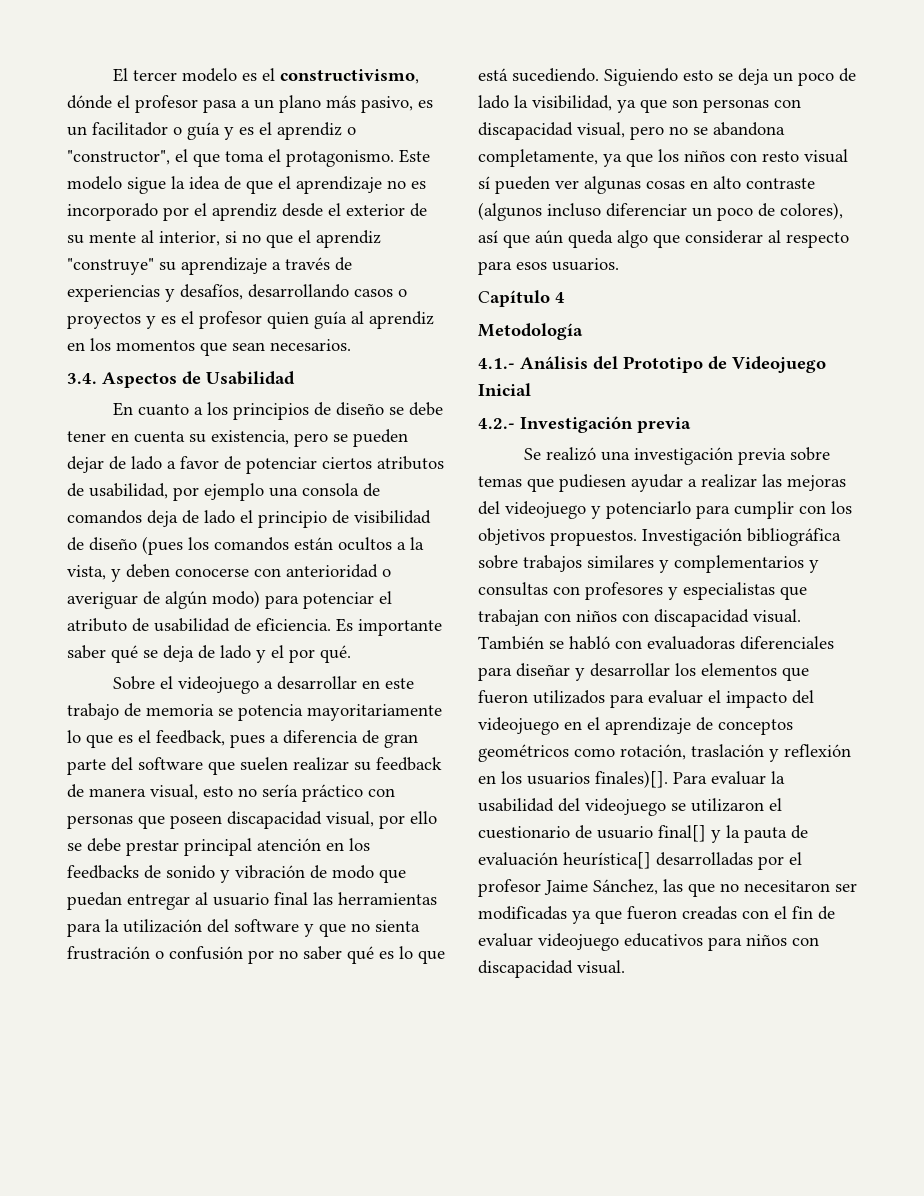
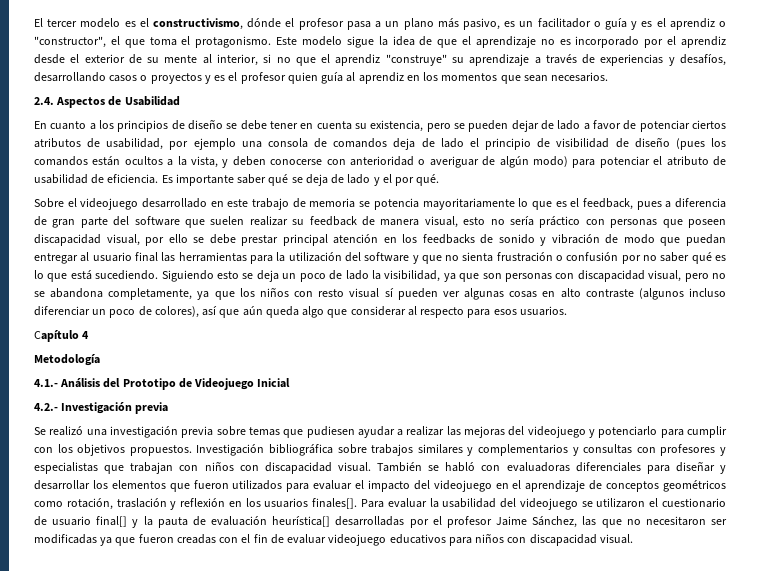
- 3.4. Aspectos de Usabilidad
+ 2.4. Aspectos de Usabilidad
- Sobre el videojuego a desarrollar en este trabajo de memoria se potencia mayoritariamente lo que es el feedback, pues a diferencia de gran parte del software que suelen realizar su feedback de manera visual, esto no sería práctico con personas que poseen discapacidad visual, por ello se debe prestar principal atención en los feedbacks de sonido y vibración de modo que puedan entregar al usuario final las herramientas para la utilización del software y que no sienta frustración o confusión por no saber qué es lo que está sucediendo.
+ Sobre el videojuego desarrollado en este trabajo de memoria se potencia mayoritariamente lo que es el feedback, pues a diferencia de gran parte del software que suelen realizar su feedback de manera visual, esto no sería práctico con personas que poseen discapacidad visual, por ello se debe prestar principal atención en los feedbacks de sonido y vibración de modo que puedan entregar al usuario final las herramientas para la utilización del software y que no sienta frustración o confusión por no saber qué es lo que está sucediendo.
- También se habló con evaluadoras diferenciales para diseñar y desarrollar los elementos que fueron utilizados para evaluar el impacto del videojuego en el aprendizaje de conceptos geométricos como rotación, traslación y reflexión en los usuarios finales)[].
+ También se habló con evaluadoras diferenciales para diseñar y desarrollar los elementos que fueron utilizados para evaluar el impacto del videojuego en el aprendizaje de conceptos geométricos como rotación, traslación y reflexión en los usuarios finales[].

